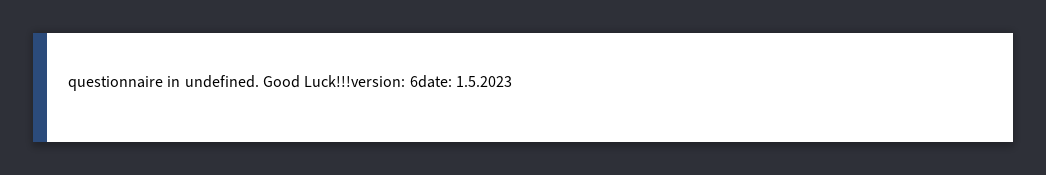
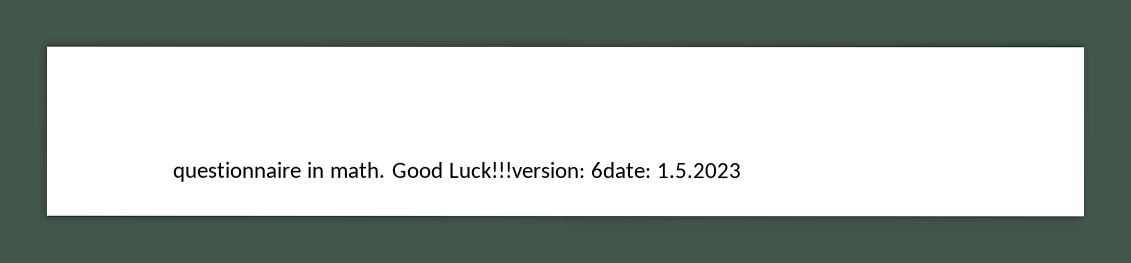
- questionnaire in undefined.
+ questionnaire in math.

